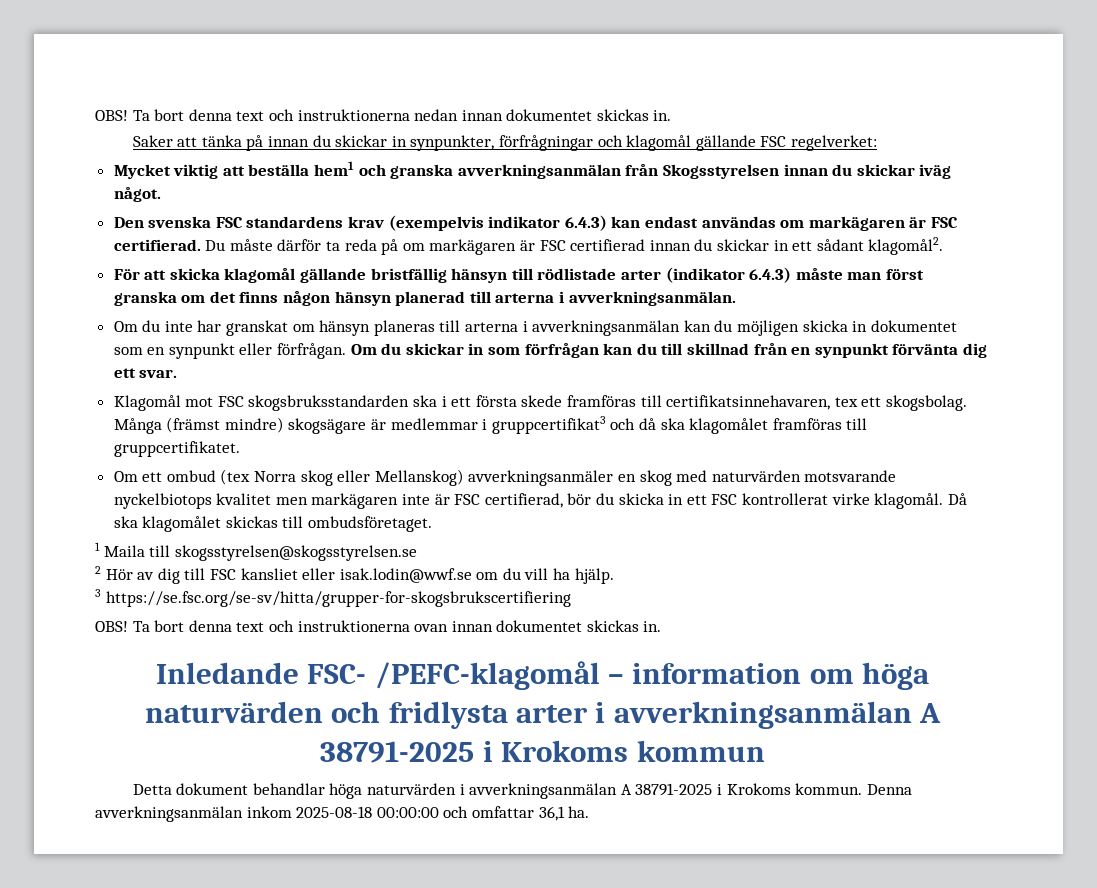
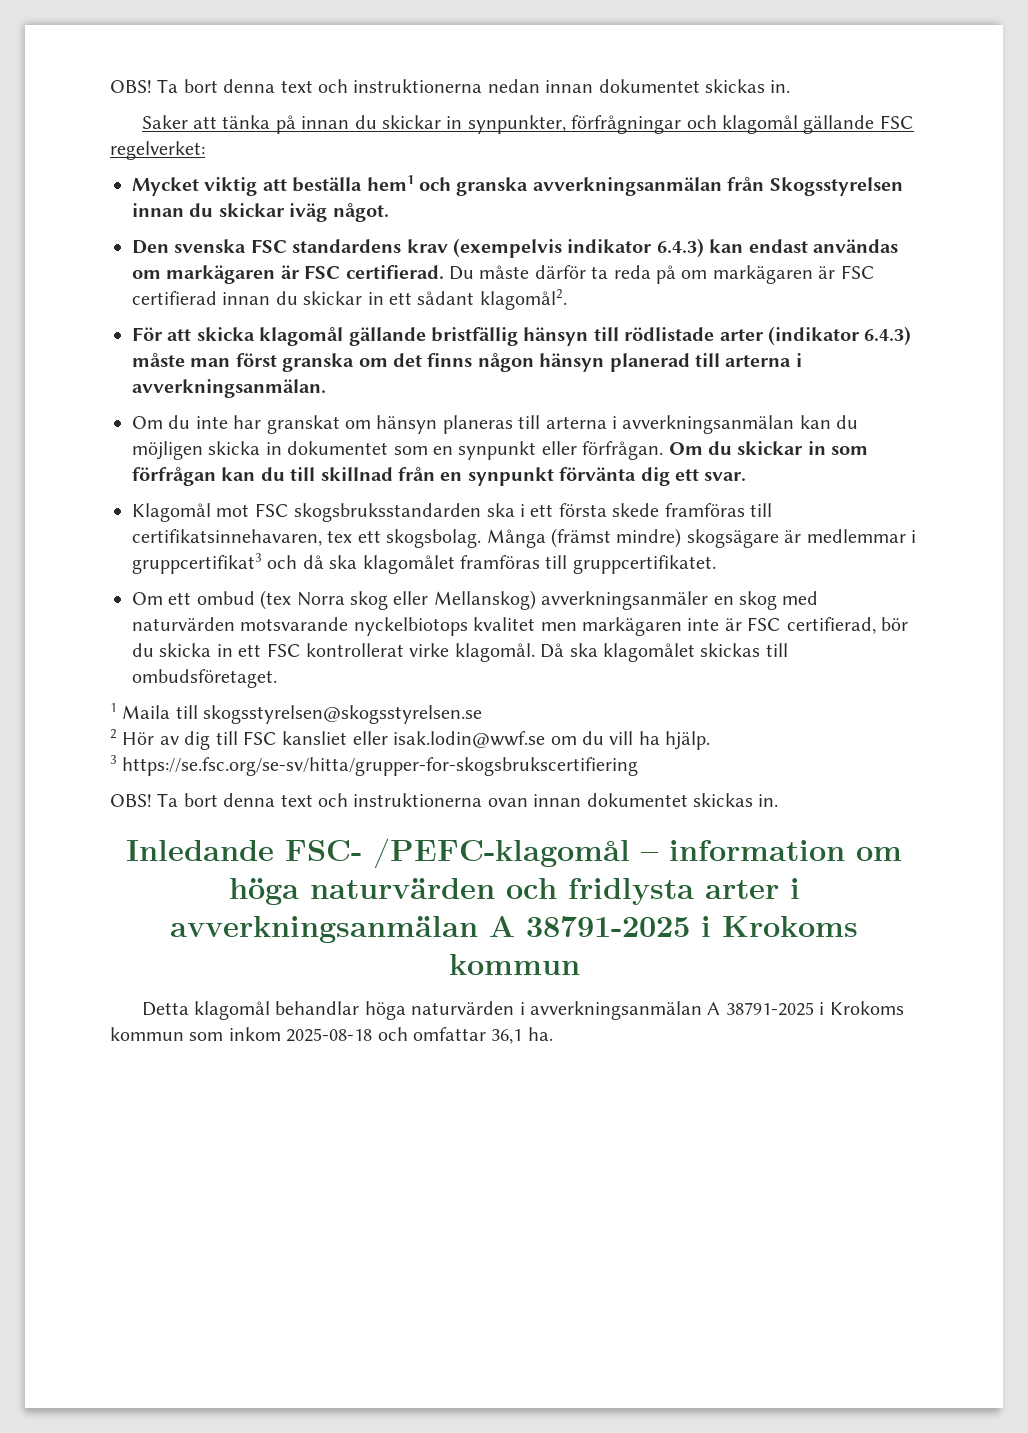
- Detta dokument behandlar höga naturvärden i avverkningsanmälan A 38791-2025 i Krokoms kommun. Denna avverkningsanmälan inkom 2025-08-18 00:00:00 och omfattar 36,1 ha.
+ Detta klagomål behandlar höga naturvärden i avverkningsanmälan A 38791-2025 i Krokoms kommun som inkom 2025-08-18 och omfattar 36,1 ha.

